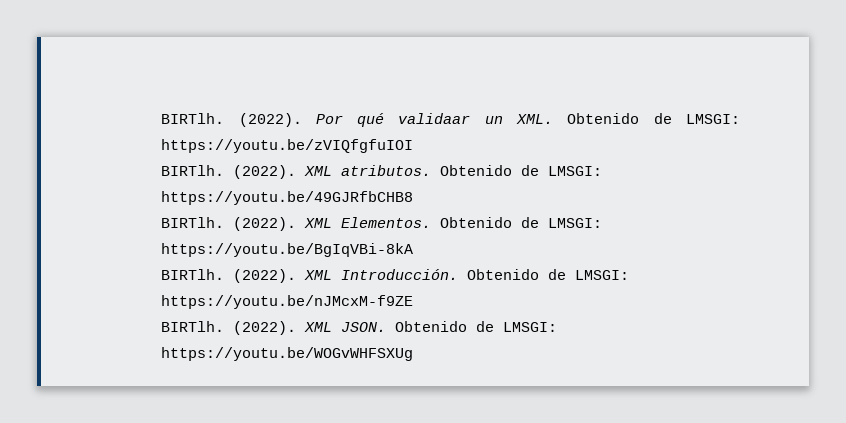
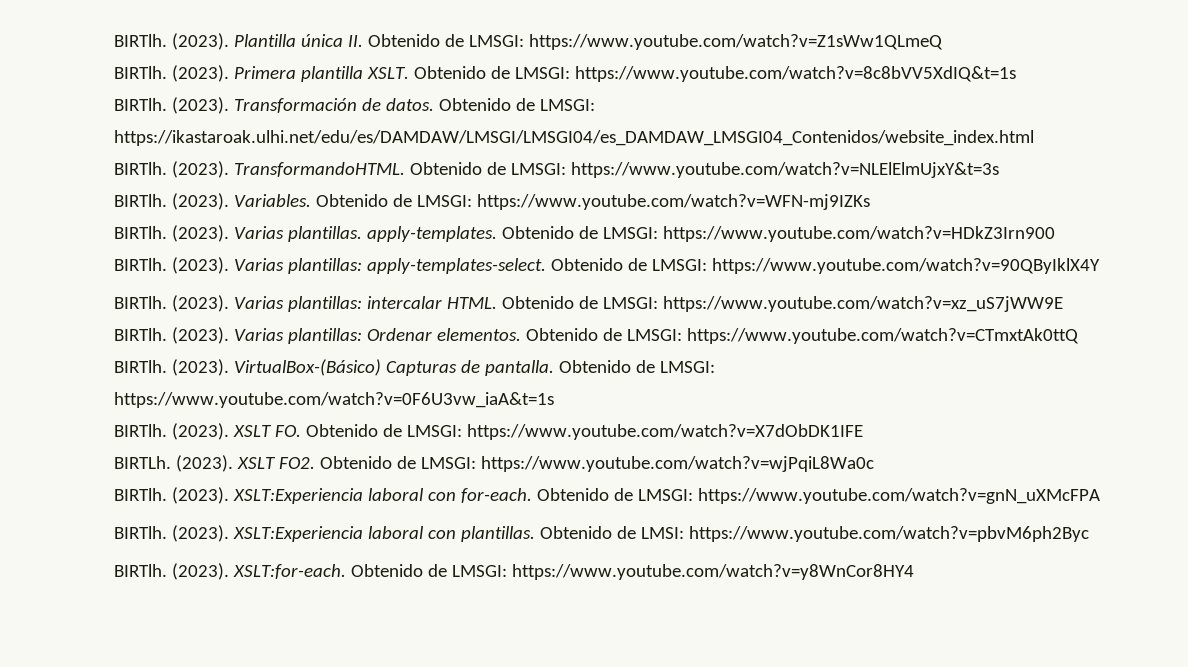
- BIRTlh. (2022). Por qué validaar un XML. Obtenido de LMSGI: https://youtu.be/zVIQfgfuIOI
- BIRTlh. (2022). XML atributos. Obtenido de LMSGI: https://youtu.be/49GJRfbCHB8
- BIRTlh. (2022). XML Elementos. Obtenido de LMSGI: https://youtu.be/BgIqVBi-8kA
- BIRTlh. (2022). XML Introducción. Obtenido de LMSGI: https://youtu.be/nJMcxM-f9ZE
- BIRTlh. (2022). XML JSON. Obtenido de LMSGI: https://youtu.be/WOGvWHFSXUg
+ BIRTlh. (2023). Plantilla única II. Obtenido de LMSGI: https://www.youtube.com/watch?v=Z1sWw1QLmeQ
+ BIRTlh. (2023). Primera plantilla XSLT. Obtenido de LMSGI: https://www.youtube.com/watch?v=8c8bVV5XdIQ&t=1s
+ BIRTlh. (2023). Transformación de datos. Obtenido de LMSGI: https://ikastaroak.ulhi.net/edu/es/DAMDAW/LMSGI/LMSGI04/es_DAMDAW_LMSGI04_Contenidos/website_index.html
+ BIRTlh. (2023). TransformandoHTML. Obtenido de LMSGI: https://www.youtube.com/watch?v=NLElElmUjxY&t=3s
+ BIRTlh. (2023). Variables. Obtenido de LMSGI: https://www.youtube.com/watch?v=WFN-mj9IZKs
+ BIRTlh. (2023). Varias plantillas. apply-templates. Obtenido de LMSGI: https://www.youtube.com/watch?v=HDkZ3Irn900
+ BIRTlh. (2023). Varias plantillas: apply-templates-select. Obtenido de LMSGI: https://www.youtube.com/watch?v=90QByIklX4Y
+ BIRTlh. (2023). Varias plantillas: intercalar HTML. Obtenido de LMSGI: https://www.youtube.com/watch?v=xz_uS7jWW9E
+ BIRTlh. (2023). Varias plantillas: Ordenar elementos. Obtenido de LMSGI: https://www.youtube.com/watch?v=CTmxtAk0ttQ
+ BIRTlh. (2023). VirtualBox-(Básico) Capturas de pantalla. Obtenido de LMSGI: https://www.youtube.com/watch?v=0F6U3vw_iaA&t=1s
+ BIRTlh. (2023). XSLT FO. Obtenido de LMSGI: https://www.youtube.com/watch?v=X7dObDK1IFE
+ BIRTLh. (2023). XSLT FO2. Obtenido de LMSGI: https://www.youtube.com/watch?v=wjPqiL8Wa0c
+ BIRTlh. (2023). XSLT:Experiencia laboral con for-each. Obtenido de LMSGI: https://www.youtube.com/watch?v=gnN_uXMcFPA
+ BIRTlh. (2023). XSLT:Experiencia laboral con plantillas. Obtenido de LMSI: https://www.youtube.com/watch?v=pbvM6ph2Byc
+ BIRTlh. (2023). XSLT:for-each. Obtenido de LMSGI: https://www.youtube.com/watch?v=y8WnCor8HY4

